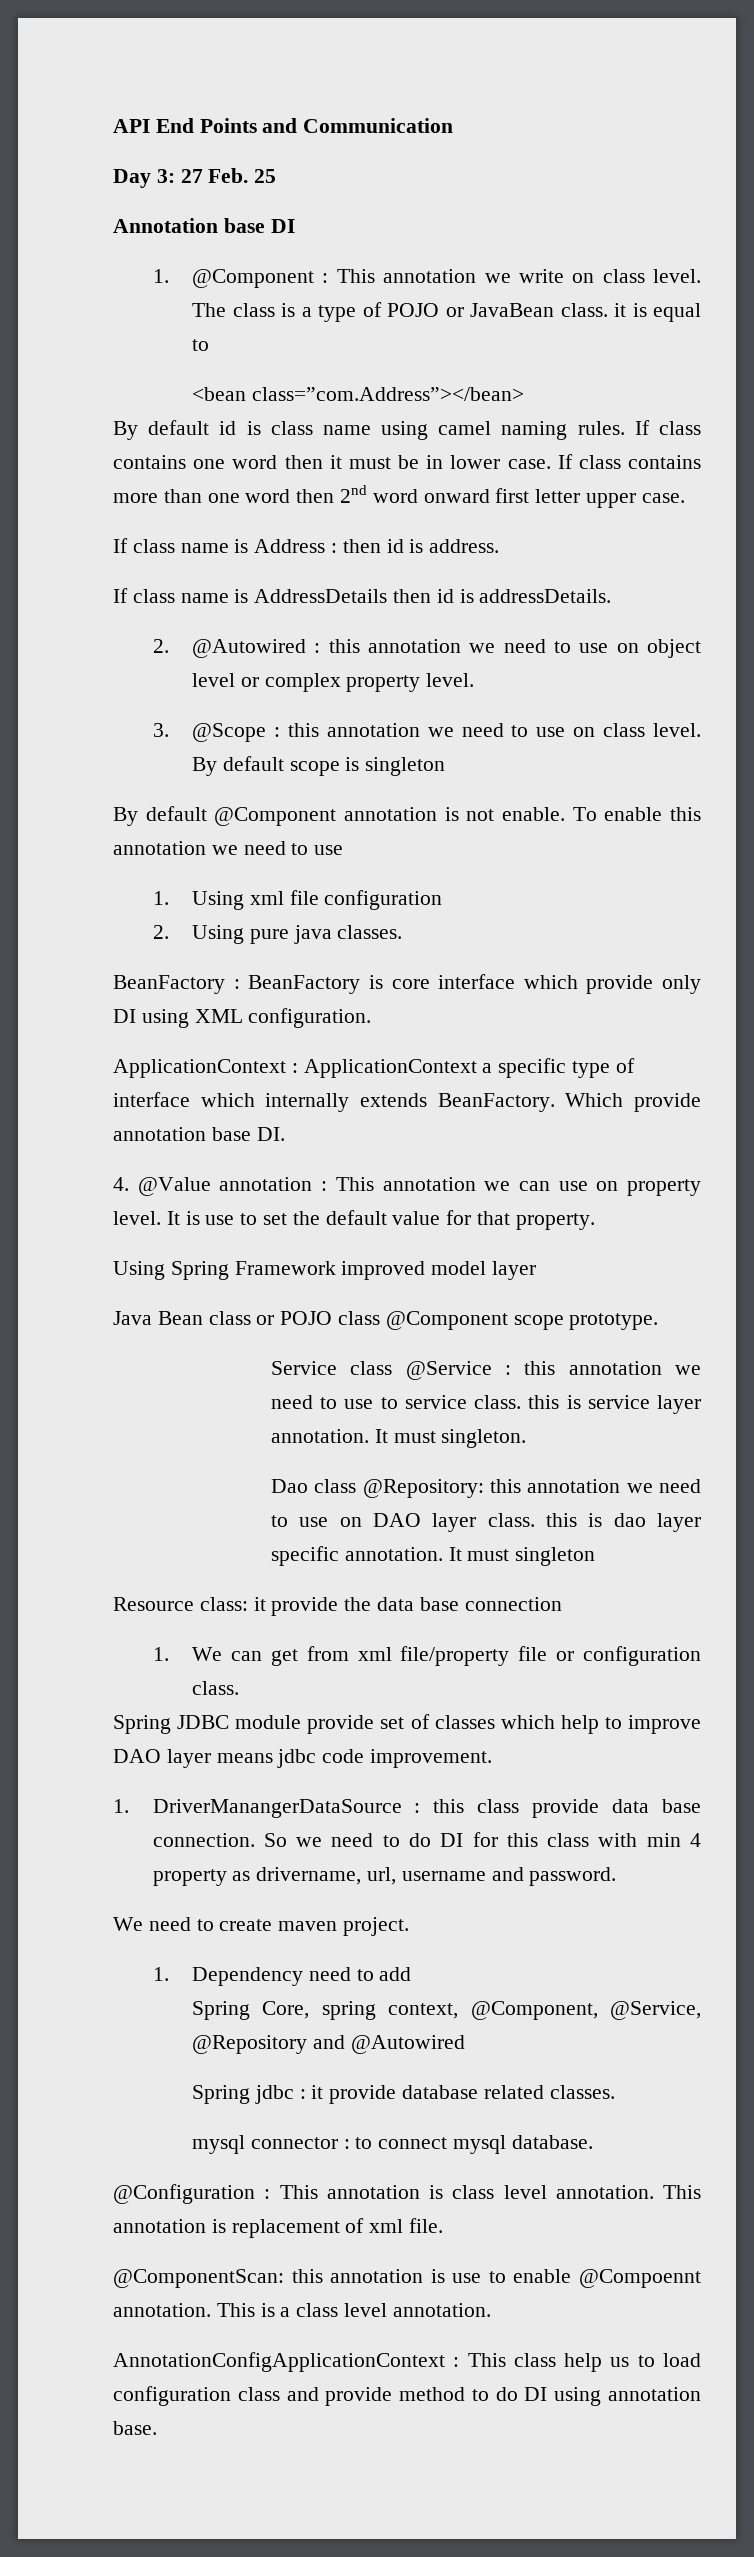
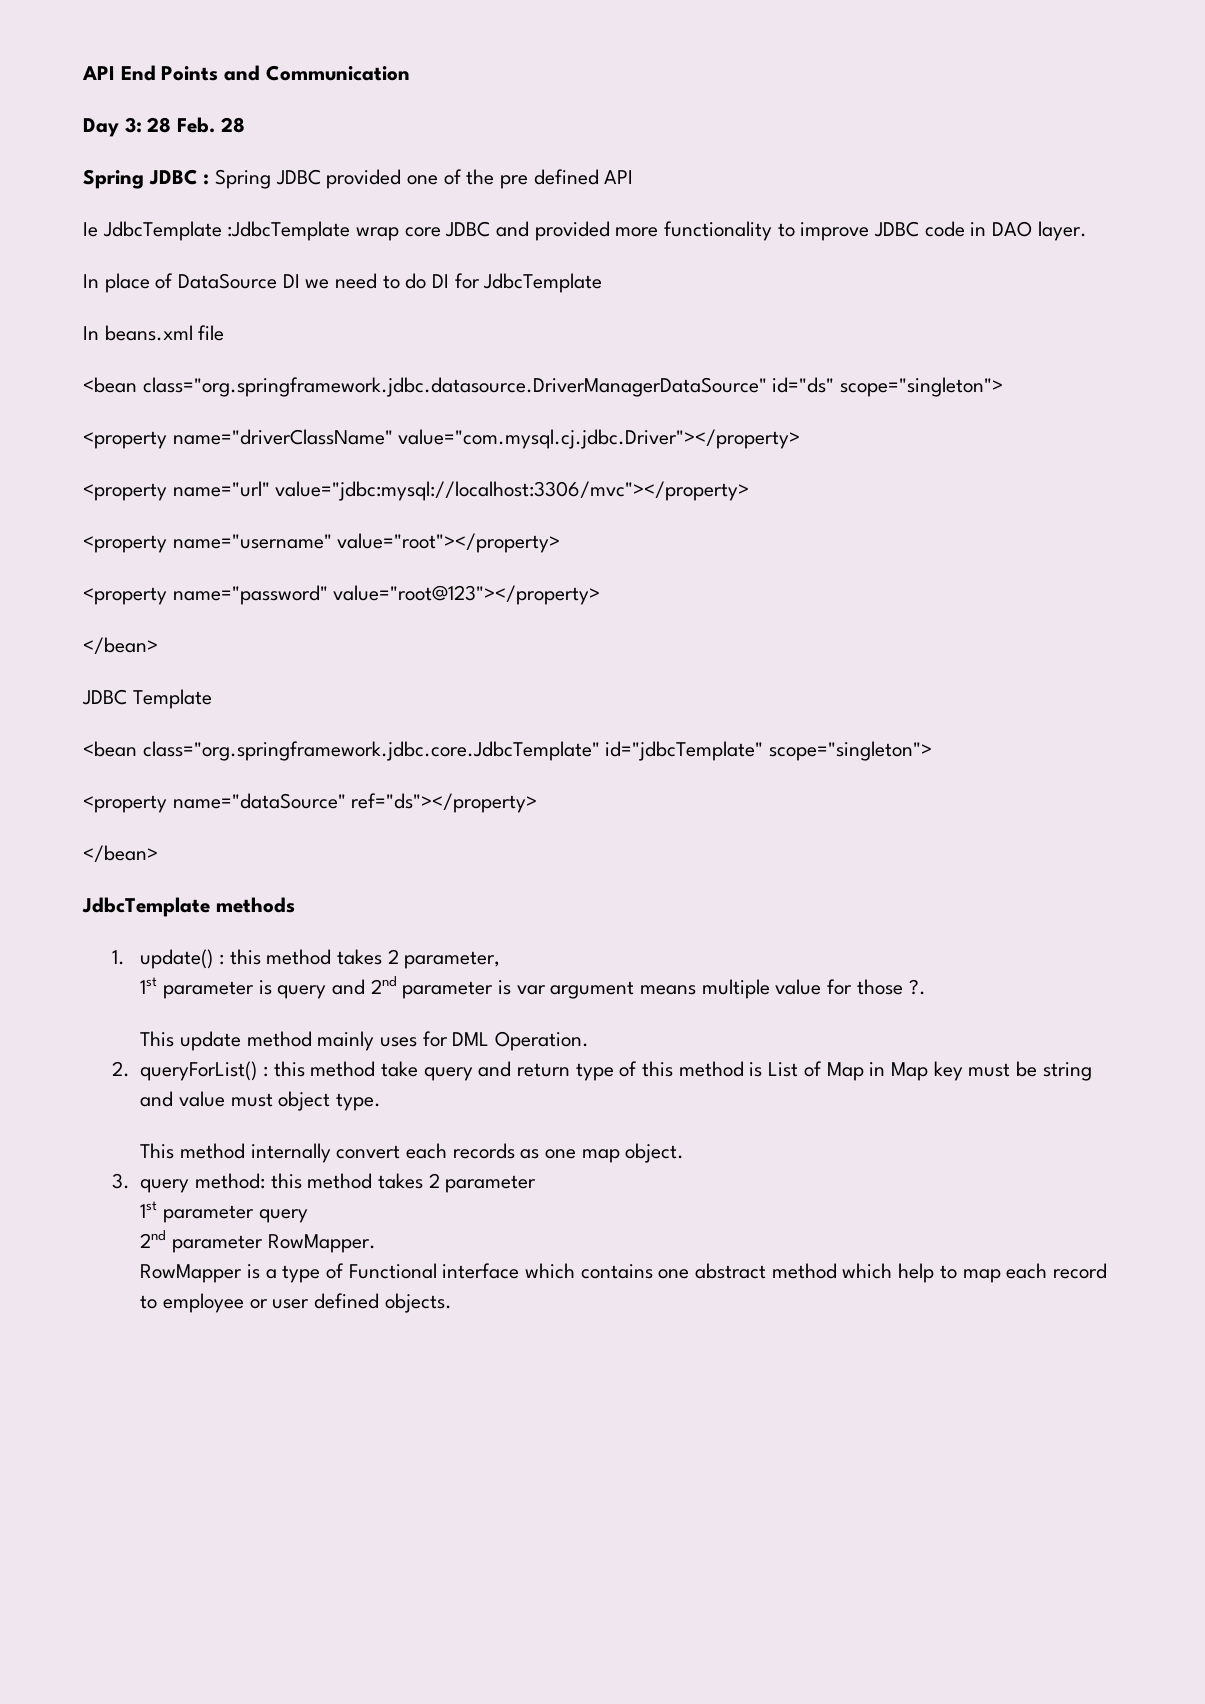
- Day 3: 27 Feb. 25
- Annotation base DI
- 1. @Component : This annotation we write on class level. The class is a type of POJO or JavaBean class. it is equal to
- <bean class=”com.Address”></bean>
- By default id is class name using camel naming rules. If class contains one word then it must be in lower case. If class contains more than one word then 2nd word onward first letter upper case.
- If class name is Address : then id is address.
- If class name is AddressDetails then id is addressDetails.
- 2. @Autowired : this annotation we need to use on object level or complex property level.
- 3. @Scope : this annotation we need to use on class level. By default scope is singleton
- By default @Component annotation is not enable. To enable this annotation we need to use
- 1. Using xml file configuration
- 2. Using pure java classes.
- BeanFactory : BeanFactory is core interface which provide only DI using XML configuration.
- ApplicationContext : ApplicationContext a specific type of interface which internally extends BeanFactory. Which provide annotation base DI.
- 4. @Value annotation : This annotation we can use on property level. It is use to set the default value for that property.
- Using Spring Framework improved model layer
- Java Bean class or POJO class @Component scope prototype.
- Service class @Service : this annotation we need to use to service class. this is service layer annotation. It must singleton.
- Dao class @Repository: this annotation we need to use on DAO layer class. this is dao layer specific annotation. It must singleton
- Resource class: it provide the data base connection
- 1. We can get from xml file/property file or configuration class.
- Spring JDBC module provide set of classes which help to improve DAO layer means jdbc code improvement.
- 1. DriverManangerDataSource : this class provide data base connection. So we need to do DI for this class with min 4 property as drivername, url, username and password.
- We need to create maven project.
- 1. Dependency need to add
- Spring Core, spring context, @Component, @Service, @Repository and @Autowired
- Spring jdbc : it provide database related classes.
- mysql connector : to connect mysql database.
- @Configuration : This annotation is class level annotation. This annotation is replacement of xml file.
- @ComponentScan: this annotation is use to enable @Compoennt annotation. This is a class level annotation.
- AnnotationConfigApplicationContext : This class help us to load configuration class and provide method to do DI using annotation base.
+ Day 3: 28 Feb. 28
+ Spring JDBC : Spring JDBC provided one of the pre defined API
+ Ie JdbcTemplate :JdbcTemplate wrap core JDBC and provided more functionality to improve JDBC code in DAO layer.
+ In place of DataSource DI we need to do DI for JdbcTemplate
+ In beans.xml file
+ <bean class="org.springframework.jdbc.datasource.DriverManagerDataSource" id="ds" scope="singleton">
+ <property name="driverClassName" value="com.mysql.cj.jdbc.Driver"></property>
+ <property name="url" value="jdbc:mysql://localhost:3306/mvc"></property>
+ <property name="username" value="root"></property>
+ <property name="password" value="root@123"></property>
+ </bean>
+ JDBC Template
+ <bean class="org.springframework.jdbc.core.JdbcTemplate" id="jdbcTemplate" scope="singleton">
+ <property name="dataSource" ref="ds"></property>
+ </bean>
+ JdbcTemplate methods
+ 1. update() : this method takes 2 parameter,
+ 1st parameter is query and 2nd parameter is var argument means multiple value for those ?.
+ This update method mainly uses for DML Operation.
+ 2. queryForList() : this method take query and return type of this method is List of Map in Map key must be string and value must object type.
+ This method internally convert each records as one map object.
+ 3. query method: this method takes 2 parameter
+ 1st parameter query
+ 2nd parameter RowMapper.
+ RowMapper is a type of Functional interface which contains one abstract method which help to map each record to employee or user defined objects.

